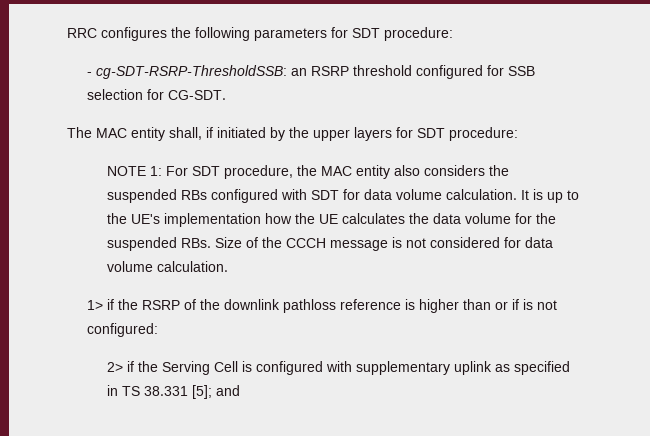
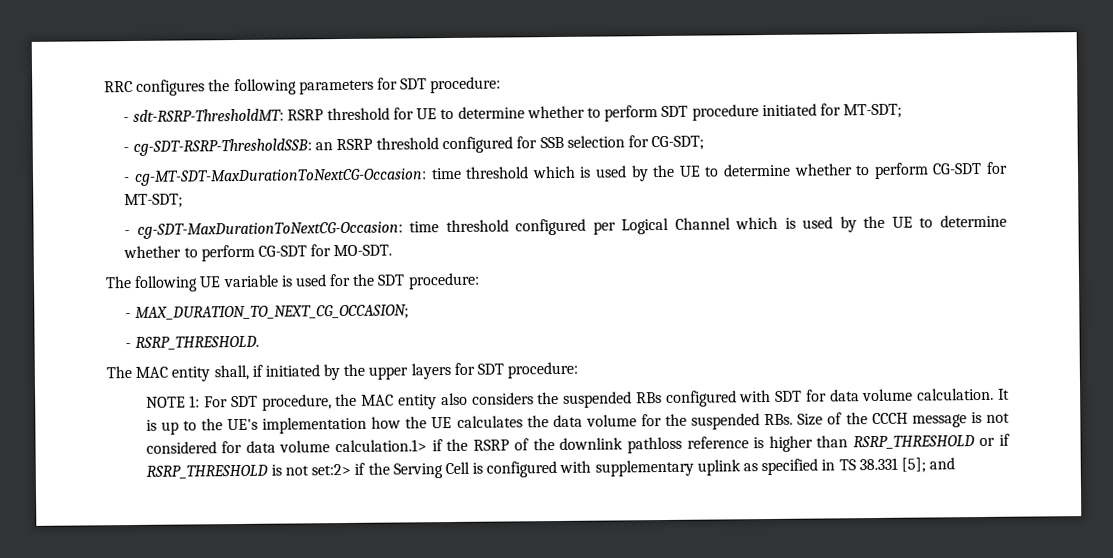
+ - sdt-RSRP-ThresholdMT: RSRP threshold for UE to determine whether to perform SDT procedure initiated for MT-SDT;
- - cg-SDT-RSRP-ThresholdSSB: an RSRP threshold configured for SSB selection for CG-SDT.
+ - cg-SDT-RSRP-ThresholdSSB: an RSRP threshold configured for SSB selection for CG-SDT;
+ - cg-MT-SDT-MaxDurationToNextCG-Occasion: time threshold which is used by the UE to determine whether to perform CG-SDT for MT-SDT;
+ - cg-SDT-MaxDurationToNextCG-Occasion: time threshold configured per Logical Channel which is used by the UE to determine whether to perform CG-SDT for MO-SDT.
+ The following UE variable is used for the SDT procedure:
+ - MAX_DURATION_TO_NEXT_CG_OCCASION;
+ - RSRP_THRESHOLD.
- It is up to the UE's implementation how the UE calculates the data volume for the suspended RBs. Size of the CCCH message is not considered for data volume calculation.
- 1> if the RSRP of the downlink pathloss reference is higher than or if is not configured:
- 2> if the Serving Cell is configured with supplementary uplink as specified in TS 38.331 [5]; and
+ It is up to the UE's implementation how the UE calculates the data volume for the suspended RBs. Size of the CCCH message is not considered for data volume calculation.1> if the RSRP of the downlink pathloss reference is higher than RSRP_THRESHOLD or if RSRP_THRESHOLD is not set:2> if the Serving Cell is configured with supplementary uplink as specified in TS 38.331 [5]; and

